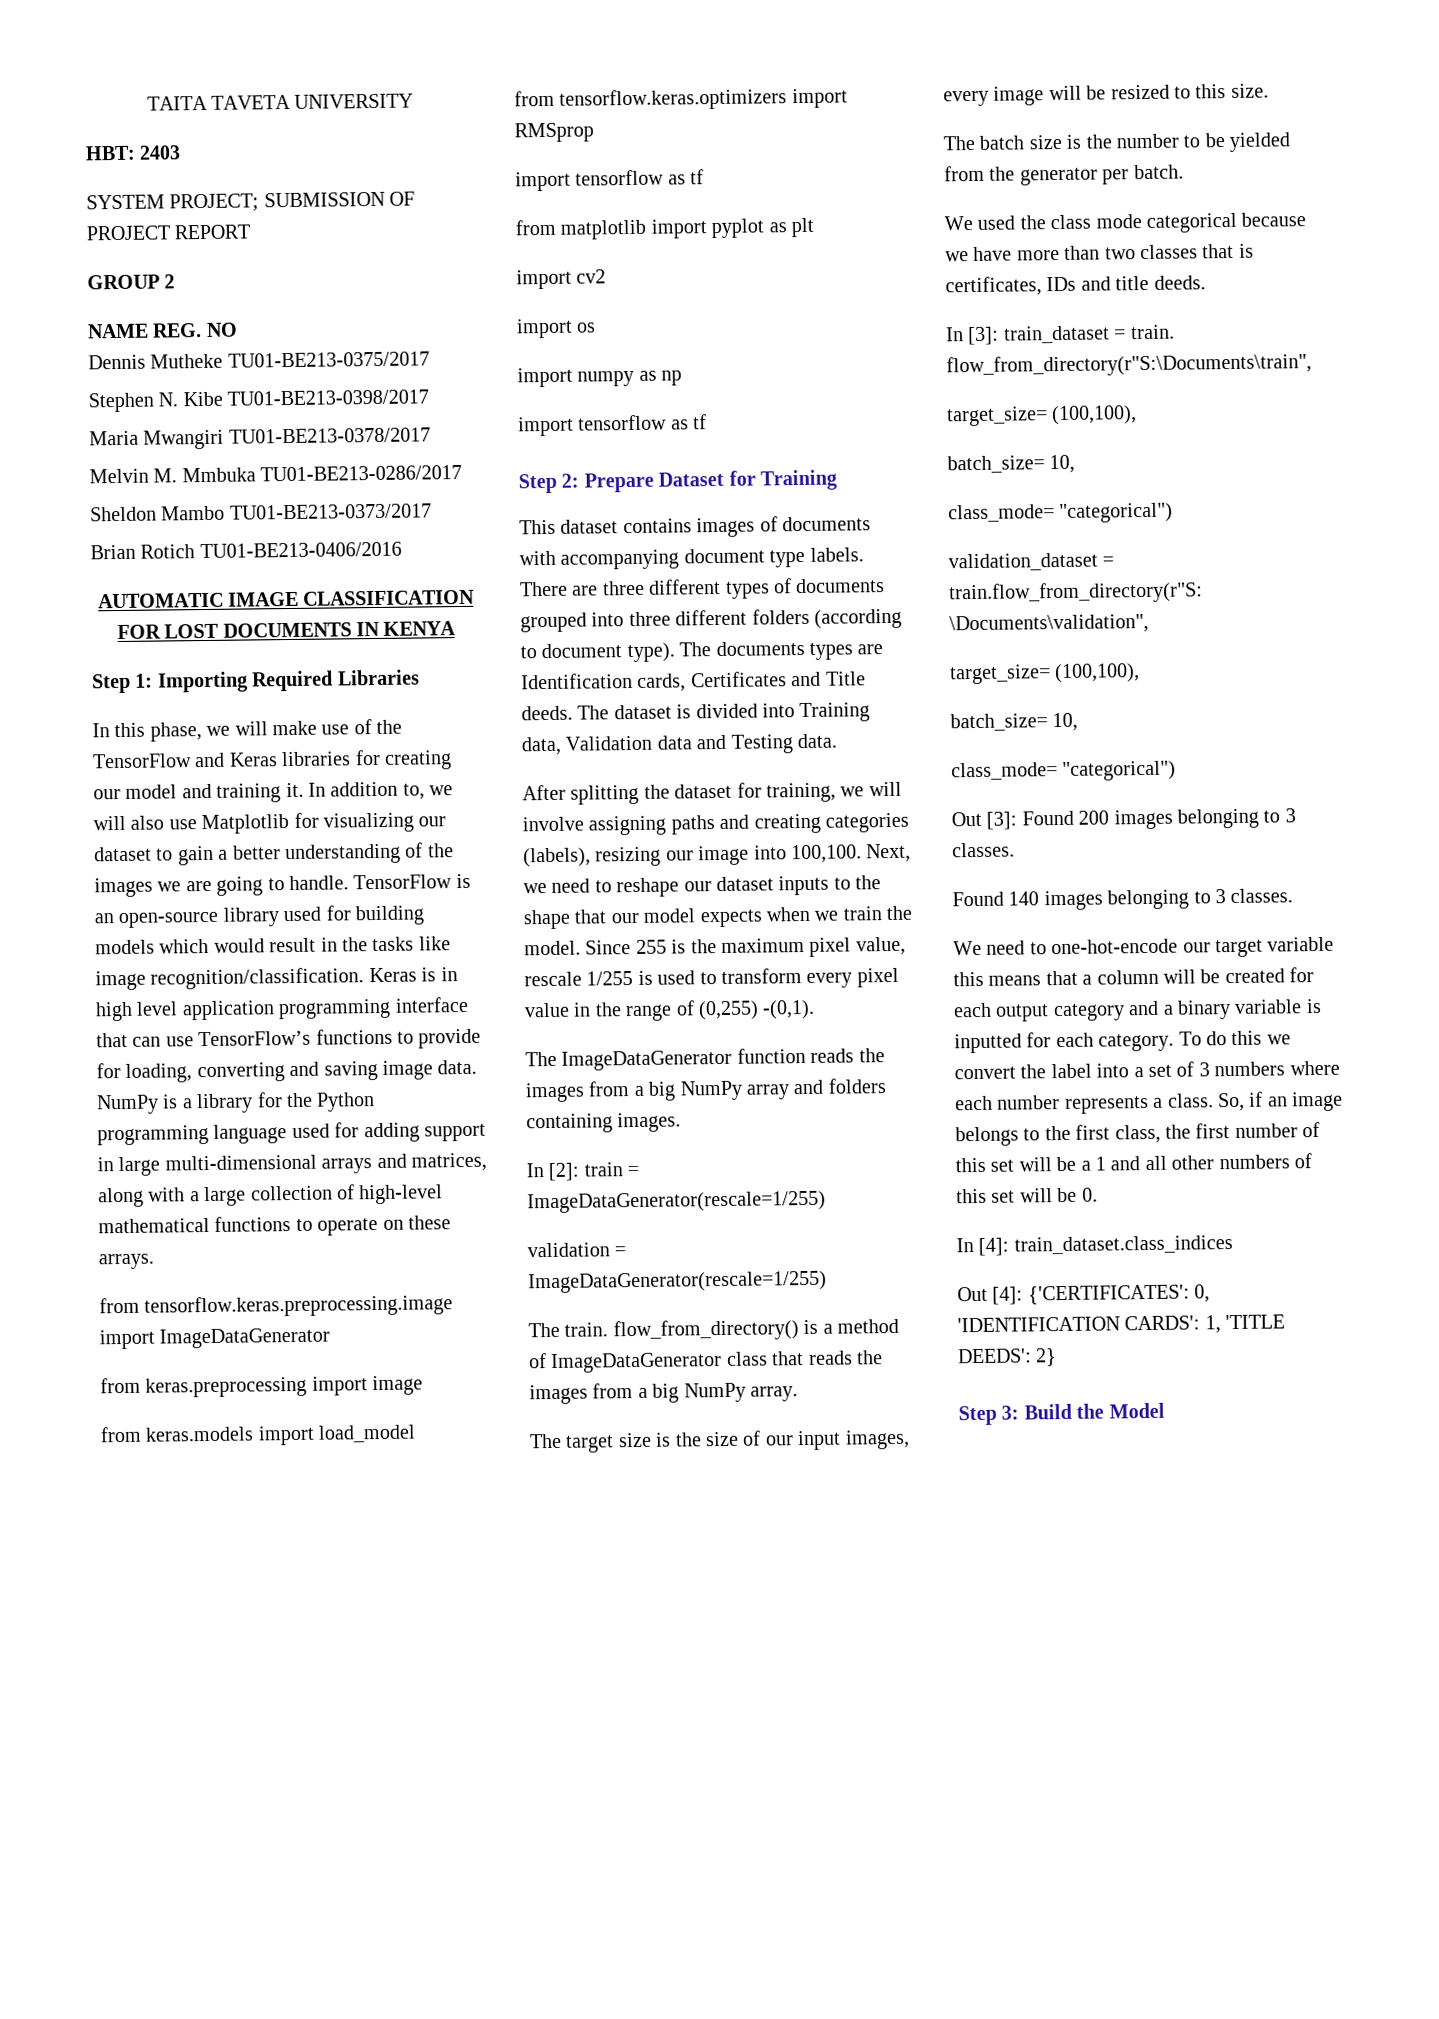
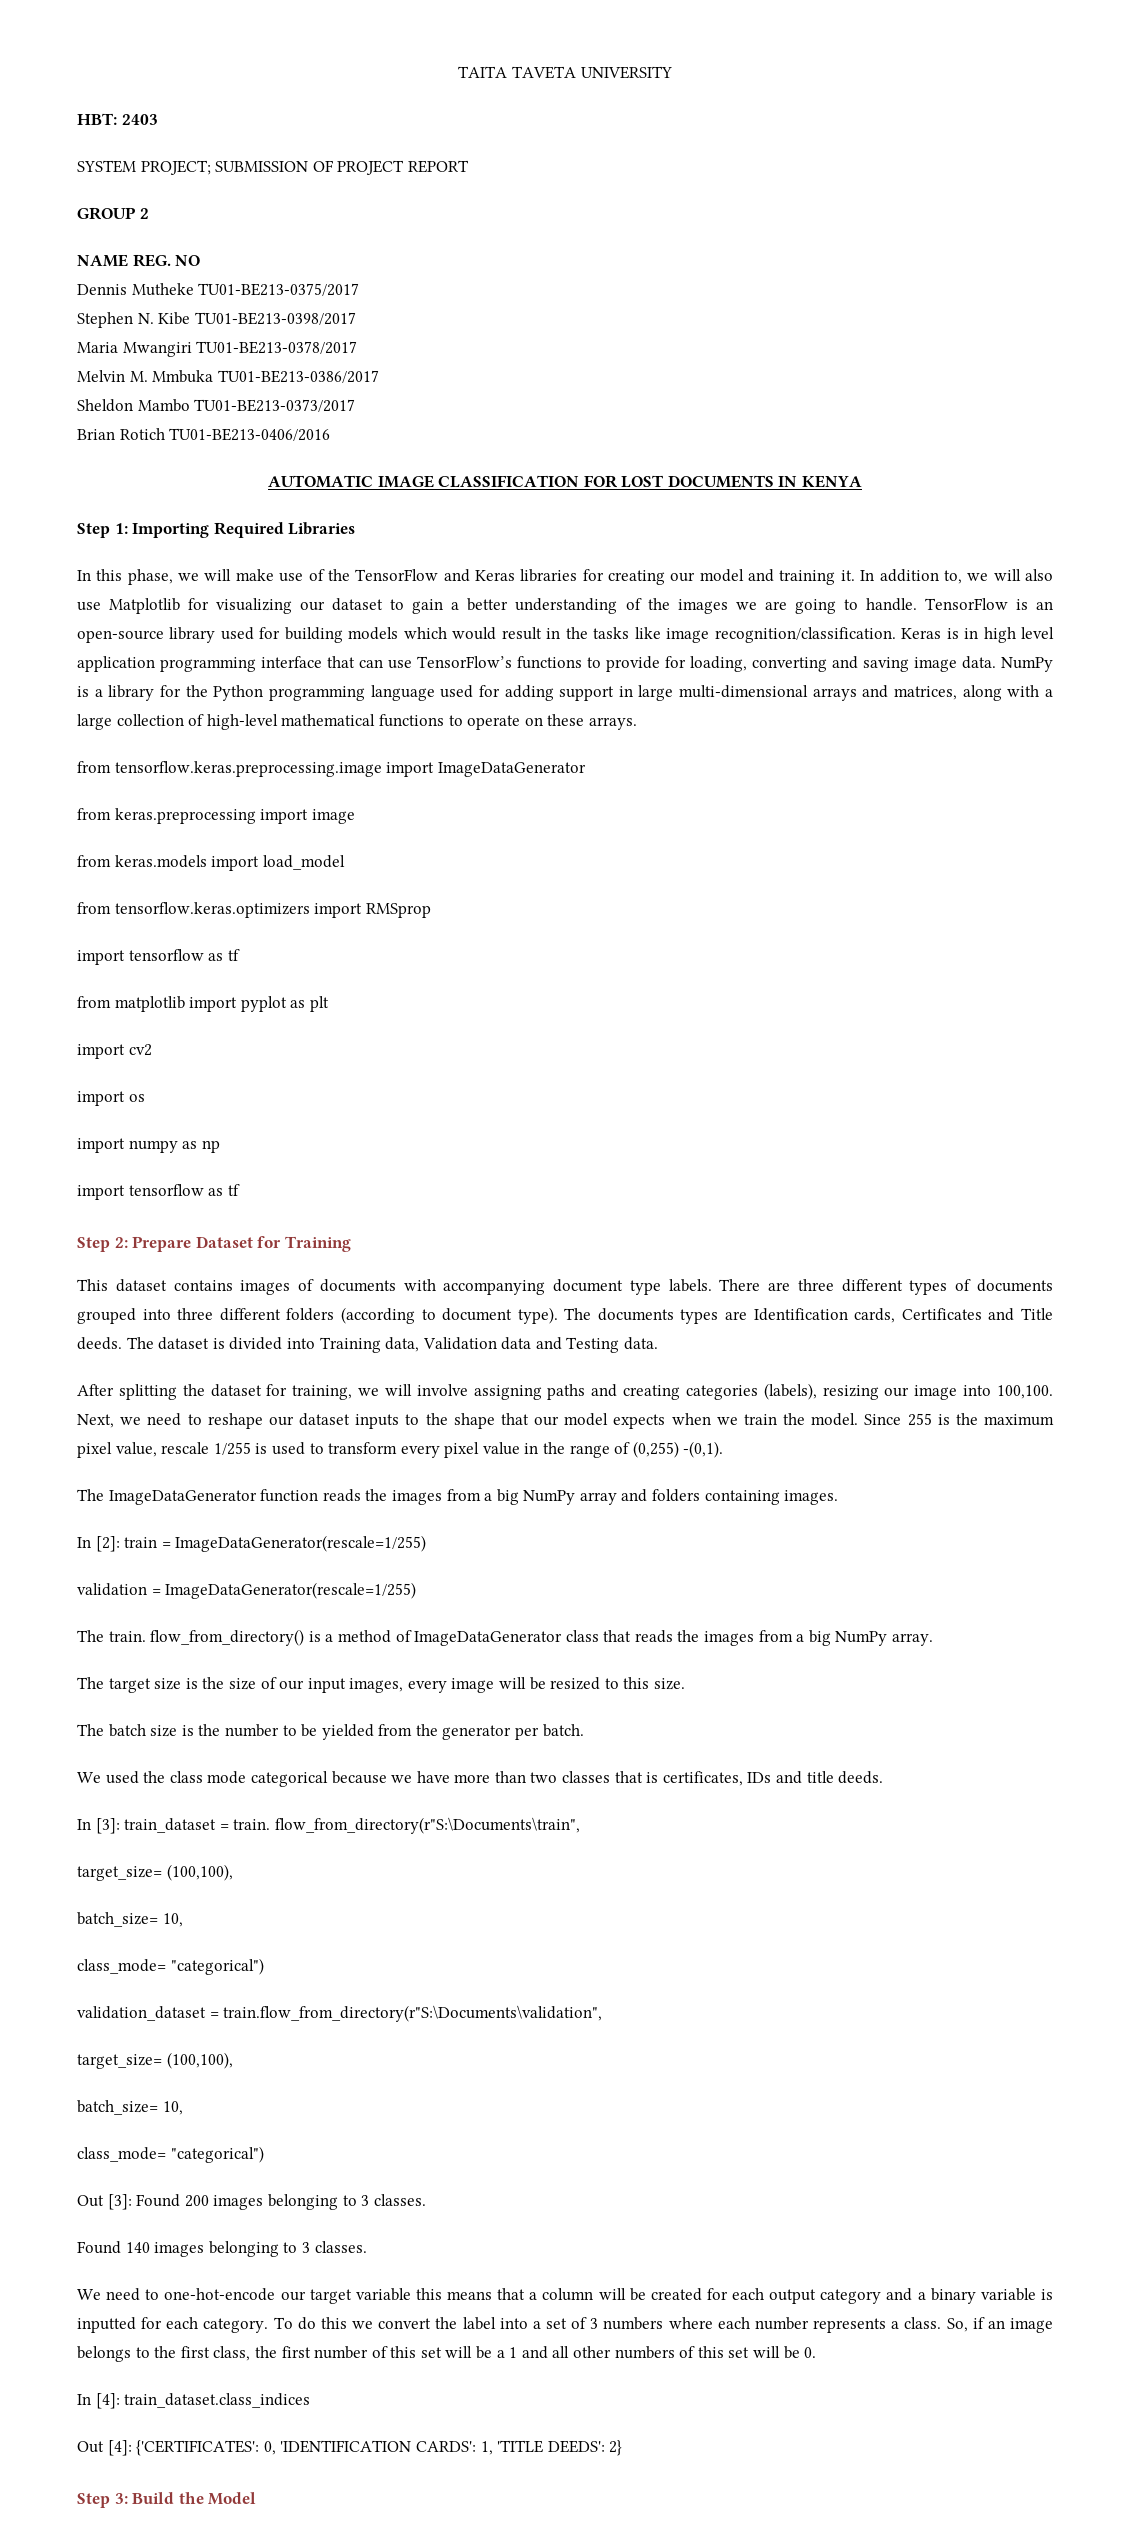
- Melvin M. Mmbuka TU01-BE213-0286/2017
+ Melvin M. Mmbuka TU01-BE213-0386/2017

